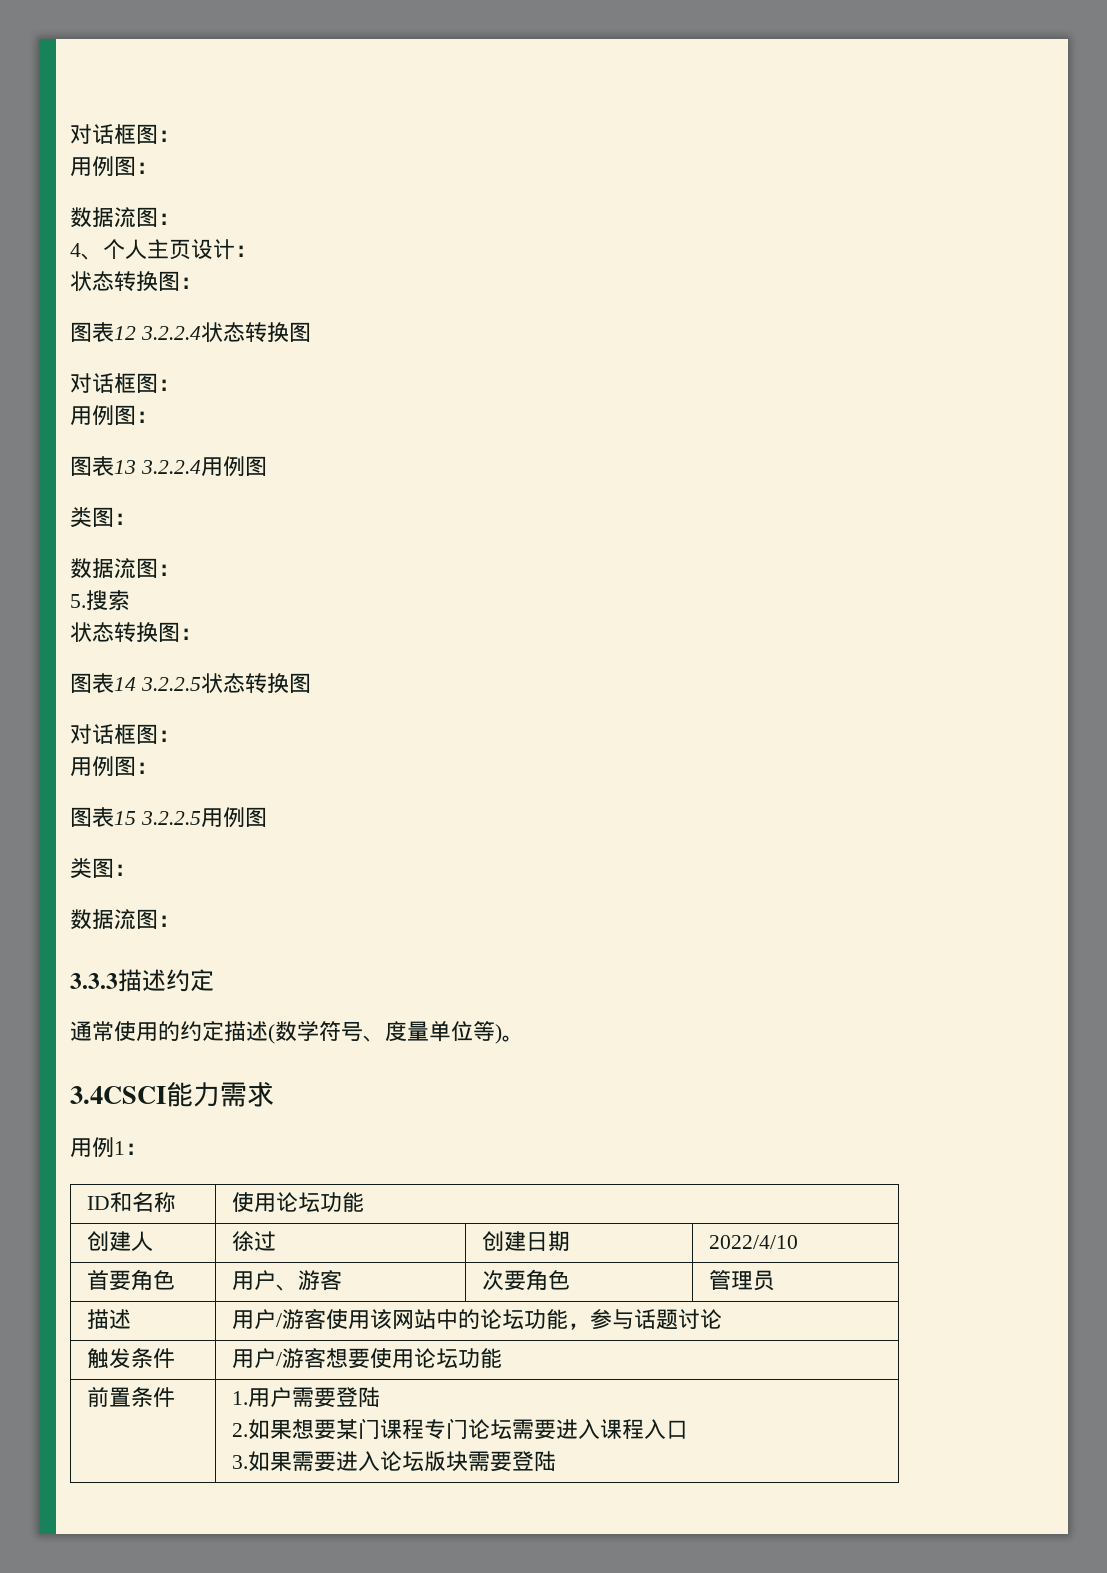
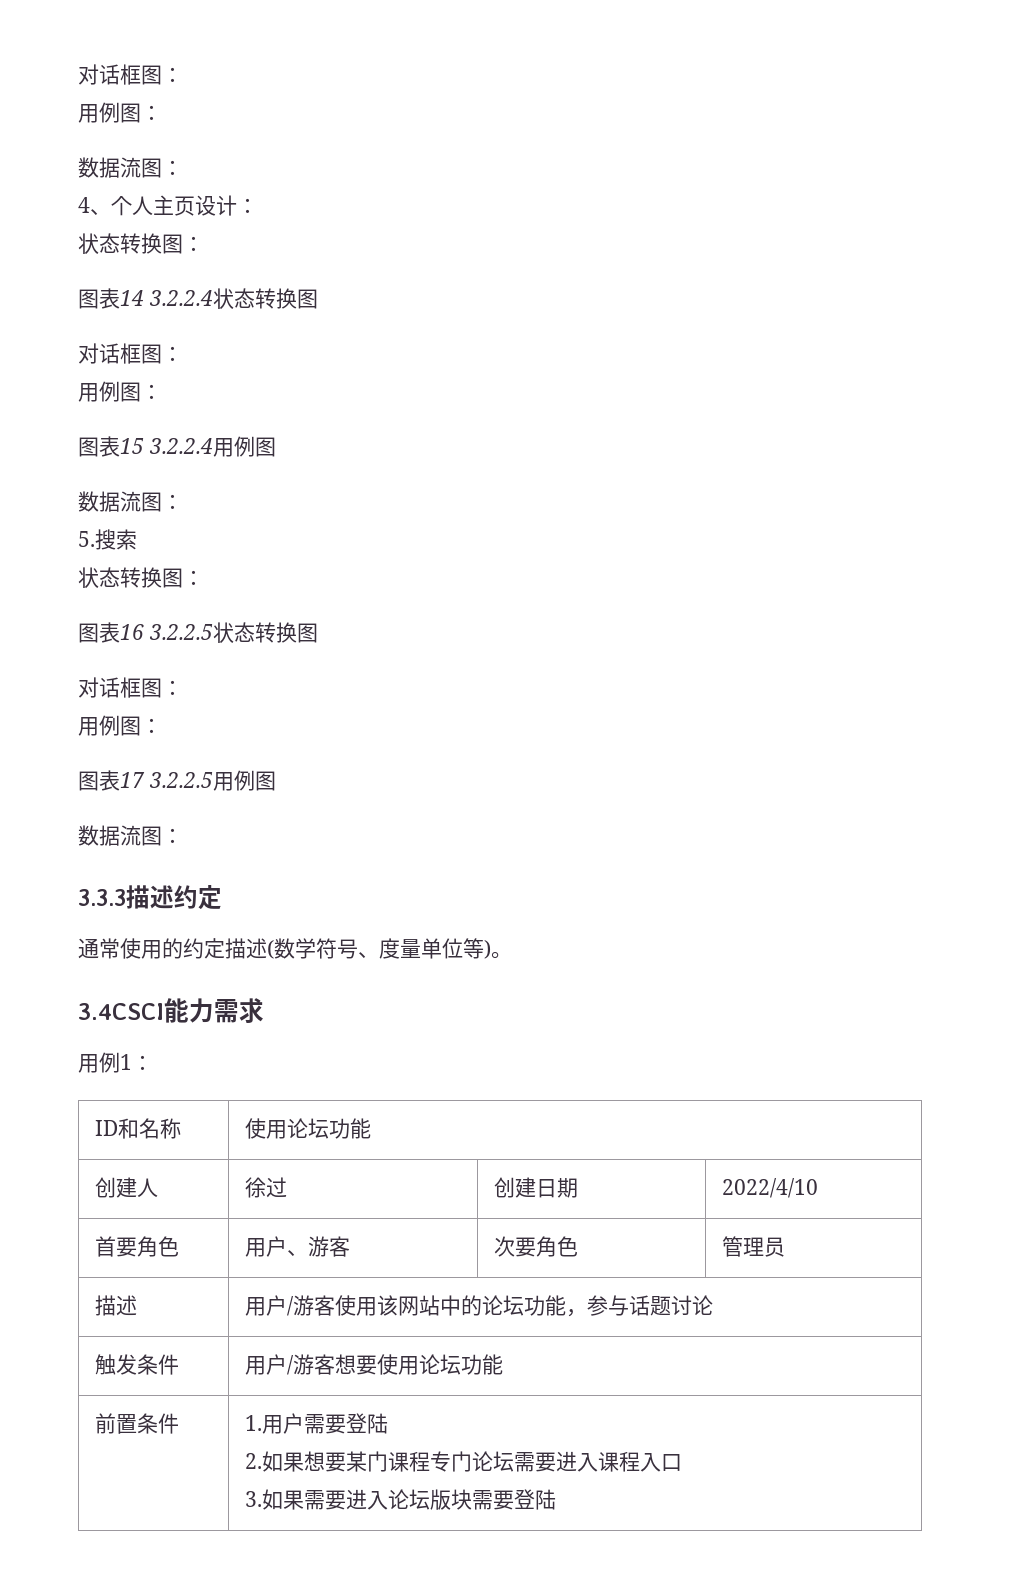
- 图表12 3.2.2.4状态转换图
+ 图表14 3.2.2.4状态转换图
- 图表13 3.2.2.4用例图
- 类图：
+ 图表15 3.2.2.4用例图
- 图表14 3.2.2.5状态转换图
+ 图表16 3.2.2.5状态转换图
- 图表15 3.2.2.5用例图
- 类图：
+ 图表17 3.2.2.5用例图

